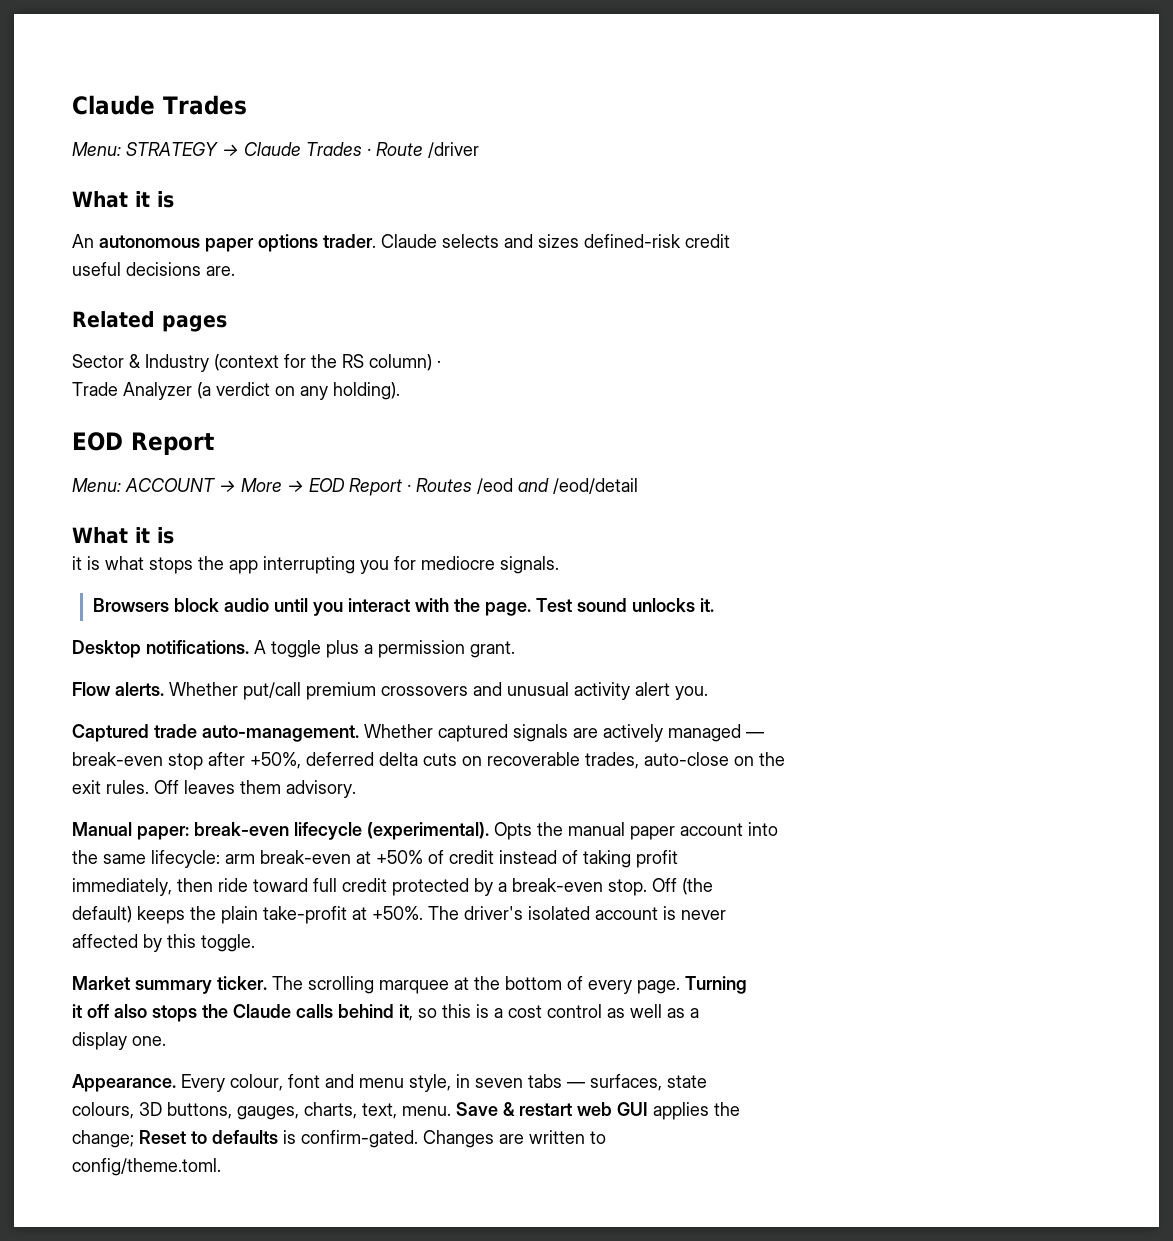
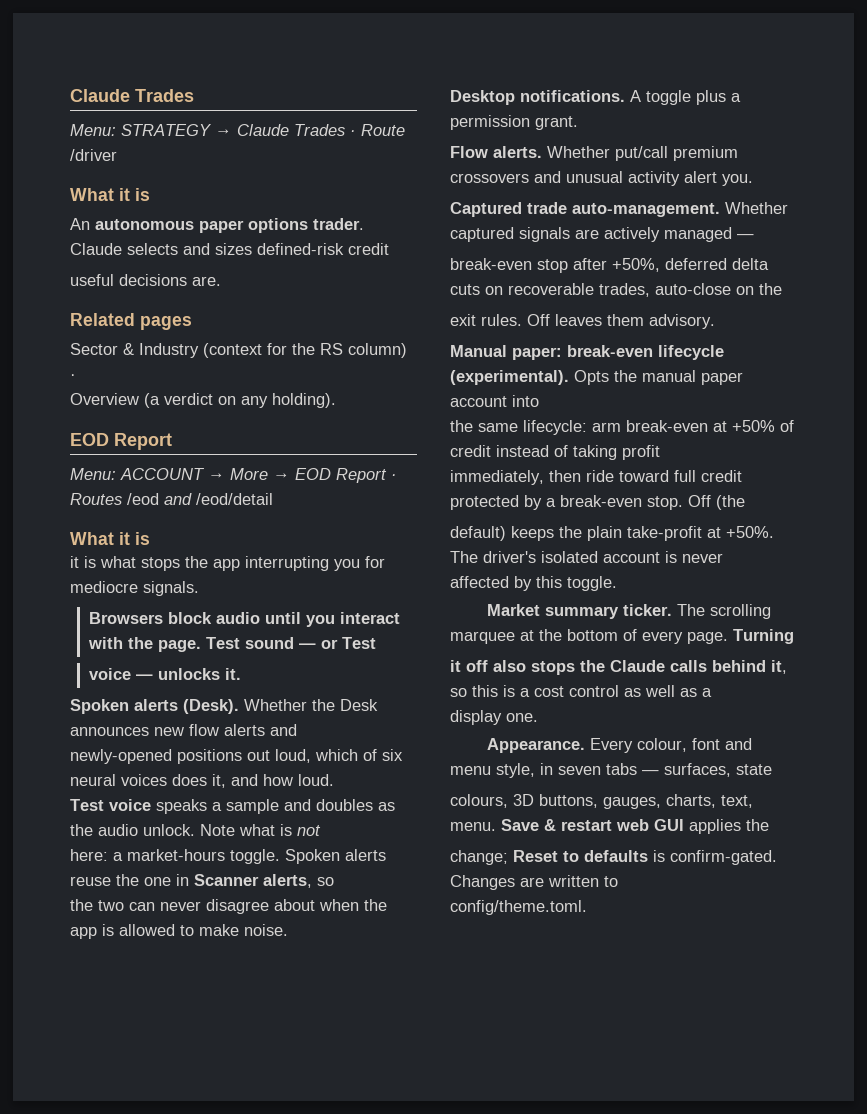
- Trade Analyzer (a verdict on any holding).
+ Overview (a verdict on any holding).
- Test sound unlocks it.
+ Test sound — or Test
+ voice — unlocks it.
+ Spoken alerts (Desk). Whether the Desk announces new flow alerts and
+ newly-opened positions out loud, which of six neural voices does it, and how loud.
+ Test voice speaks a sample and doubles as the audio unlock. Note what is not
+ here: a market-hours toggle. Spoken alerts reuse the one in Scanner alerts, so
+ the two can never disagree about when the app is allowed to make noise.

